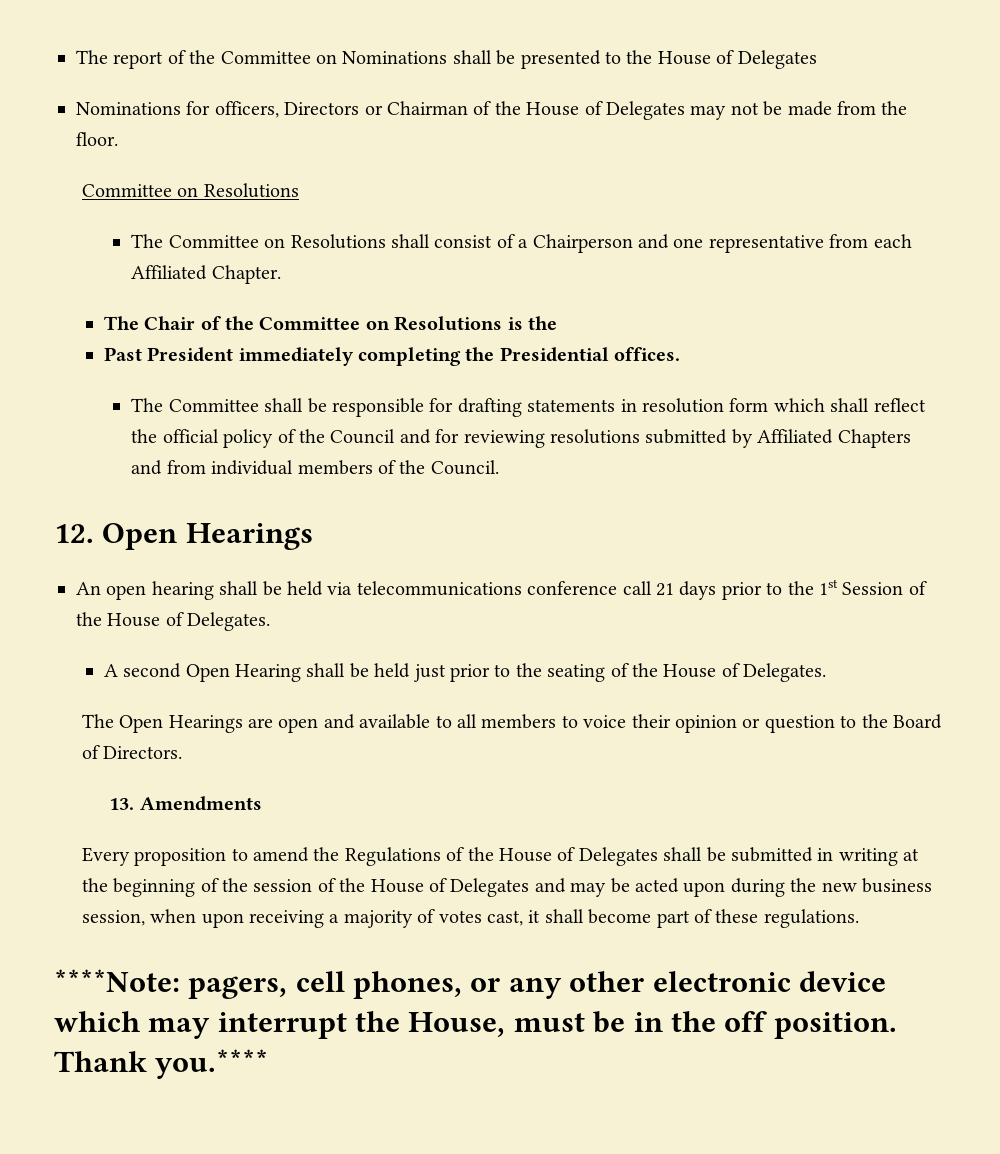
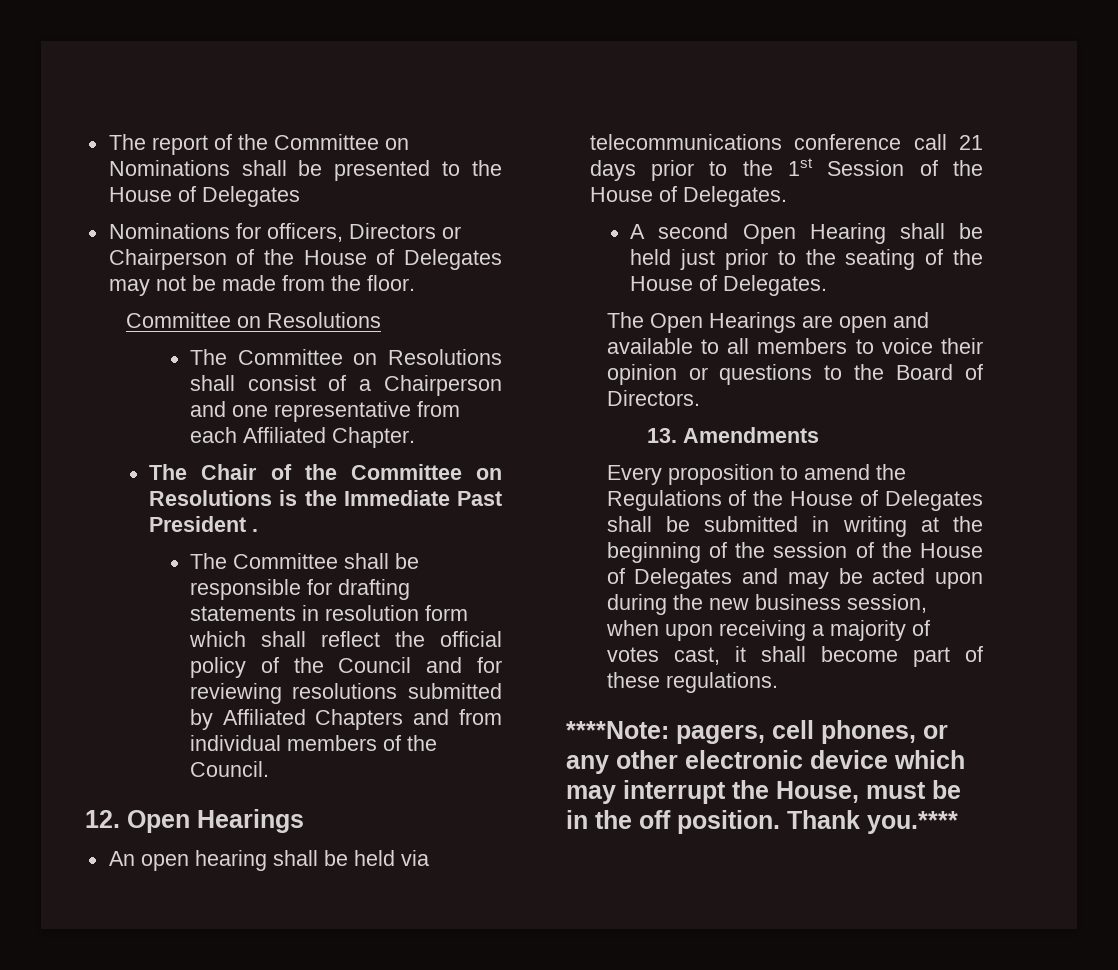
- Nominations for officers, Directors or Chairman of the House of Delegates may not be made from the floor.
+ Nominations for officers, Directors or Chairperson of the House of Delegates may not be made from the floor.
- The Chair of the Committee on Resolutions is the
- Past President immediately completing the Presidential offices.
+ The Chair of the Committee on Resolutions is the Immediate Past President .
- The Open Hearings are open and available to all members to voice their opinion or question to the Board of Directors.
+ The Open Hearings are open and available to all members to voice their opinion or questions to the Board of Directors.

